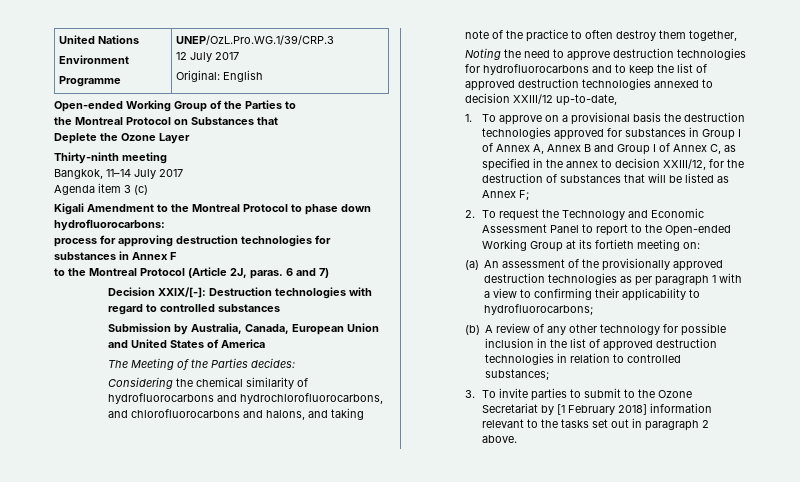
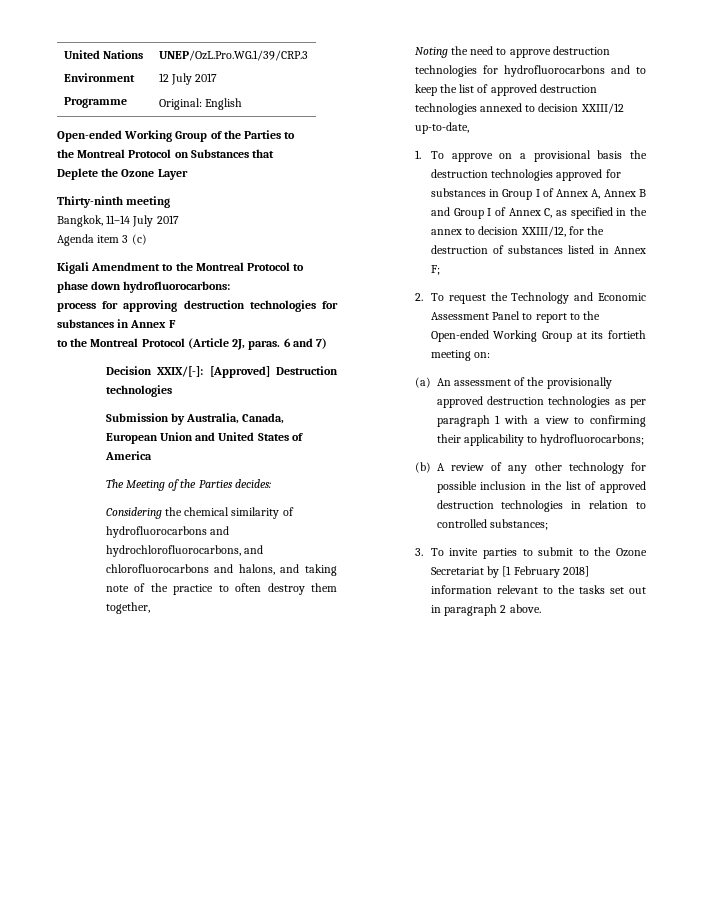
- Decision XXIX/[-]: Destruction technologies with regard to controlled substances
+ Decision XXIX/[-]: [Approved] Destruction technologies
- 1. To approve on a provisional basis the destruction technologies approved for substances in Group I of Annex A, Annex B and Group I of Annex C, as specified in the annex to decision XXIII/12, for the destruction of substances that will be listed as Annex F;
+ 1. To approve on a provisional basis the destruction technologies approved for substances in Group I of Annex A, Annex B and Group I of Annex C, as specified in the annex to decision XXIII/12, for the destruction of substances listed in Annex F;

